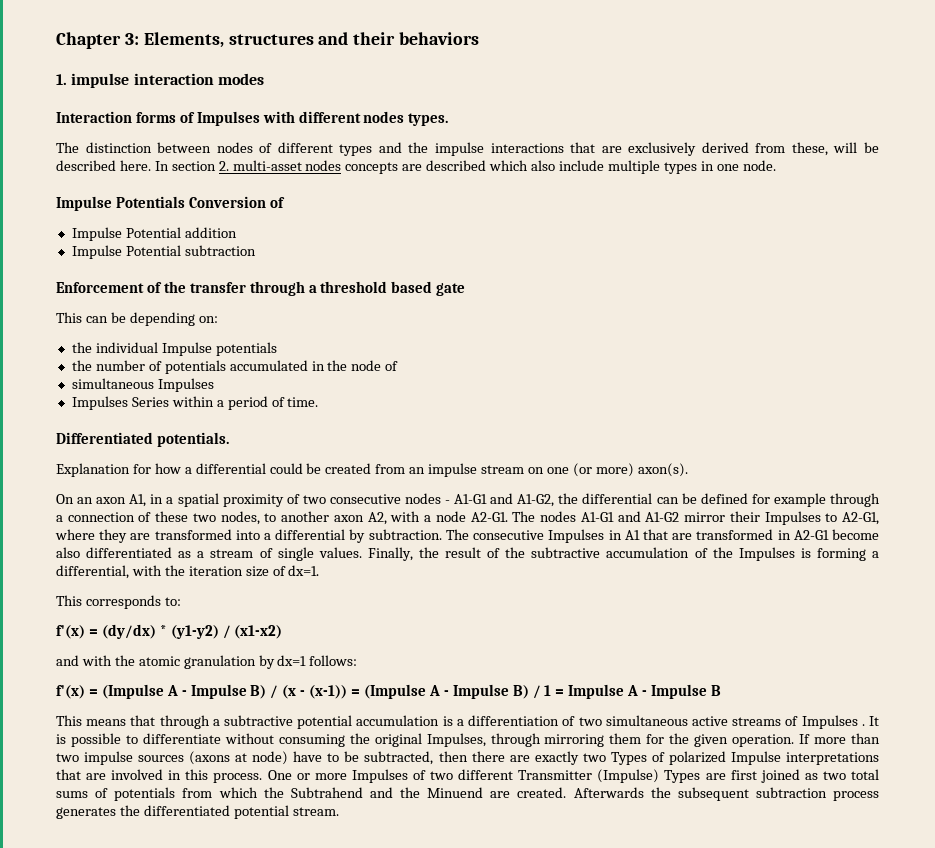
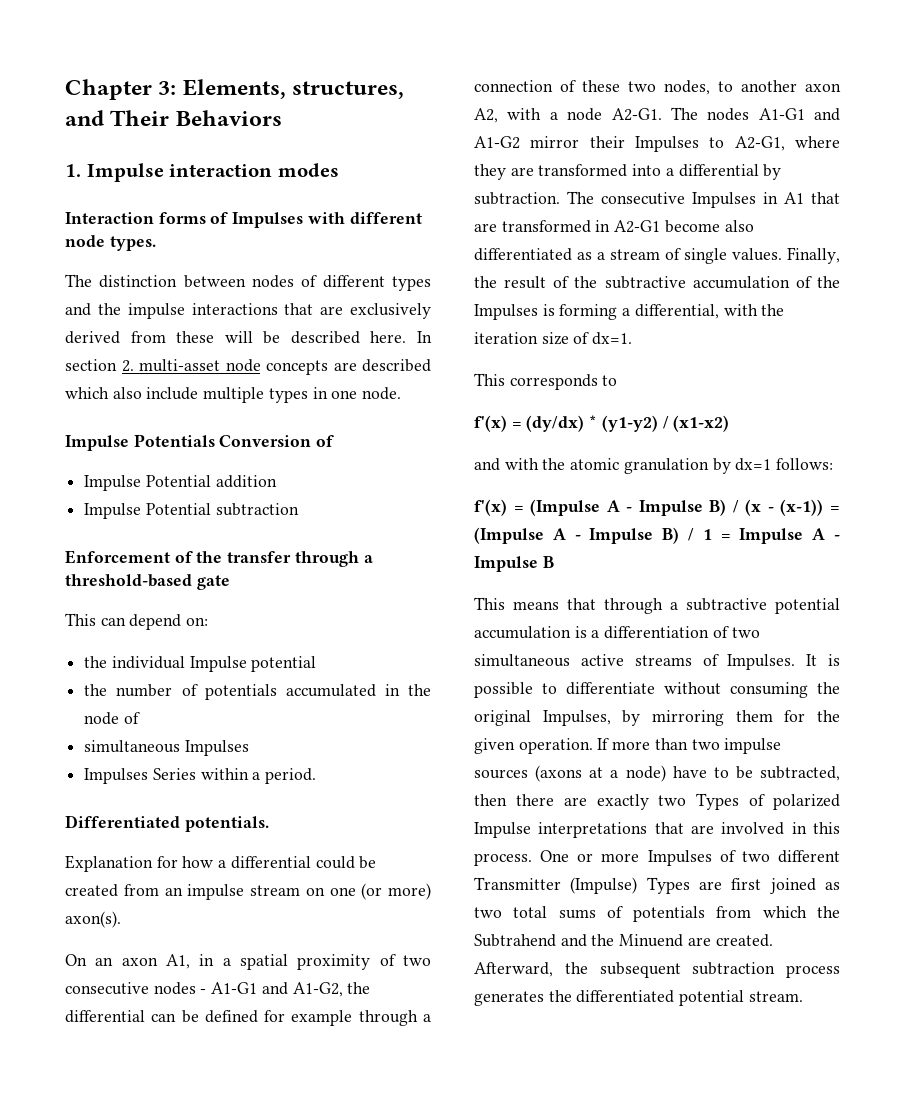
- Chapter 3: Elements, structures and their behaviors
+ Chapter 3: Elements, structures, and Their Behaviors
- 1. impulse interaction modes
+ 1. Impulse interaction modes
- Interaction forms of Impulses with different nodes types.
+ Interaction forms of Impulses with different node types.
- The distinction between nodes of different types and the impulse interactions that are exclusively derived from these, will be described here.
+ The distinction between nodes of different types and the impulse interactions that are exclusively derived from these will be described here.
- In section 2. multi-asset nodes concepts are described which also include multiple types in one node.
+ In section 2. multi-asset node concepts are described which also include multiple types in one node.
- Enforcement of the transfer through a threshold based gate
+ Enforcement of the transfer through a threshold-based gate
- This can be depending on:
+ This can depend on:
- the individual Impulse potentials
+ the individual Impulse potential
- Impulses Series within a period of time.
+ Impulses Series within a period.
- This corresponds to:
+ This corresponds to
- This means that through a subtractive potential accumulation is a differentiation of two simultaneous active streams of Impulses .
+ This means that through a subtractive potential accumulation is a differentiation of two simultaneous active streams of Impulses.
- It is possible to differentiate without consuming the original Impulses, through mirroring them for the given operation.
+ It is possible to differentiate without consuming the original Impulses, by mirroring them for the given operation.
- If more than two impulse sources (axons at node) have to be subtracted, then there are exactly two Types of polarized Impulse interpretations that are involved in this process.
+ If more than two impulse sources (axons at a node) have to be subtracted, then there are exactly two Types of polarized Impulse interpretations that are involved in this process.
- Afterwards the subsequent subtraction process generates the differentiated potential stream.
+ Afterward, the subsequent subtraction process generates the differentiated potential stream.

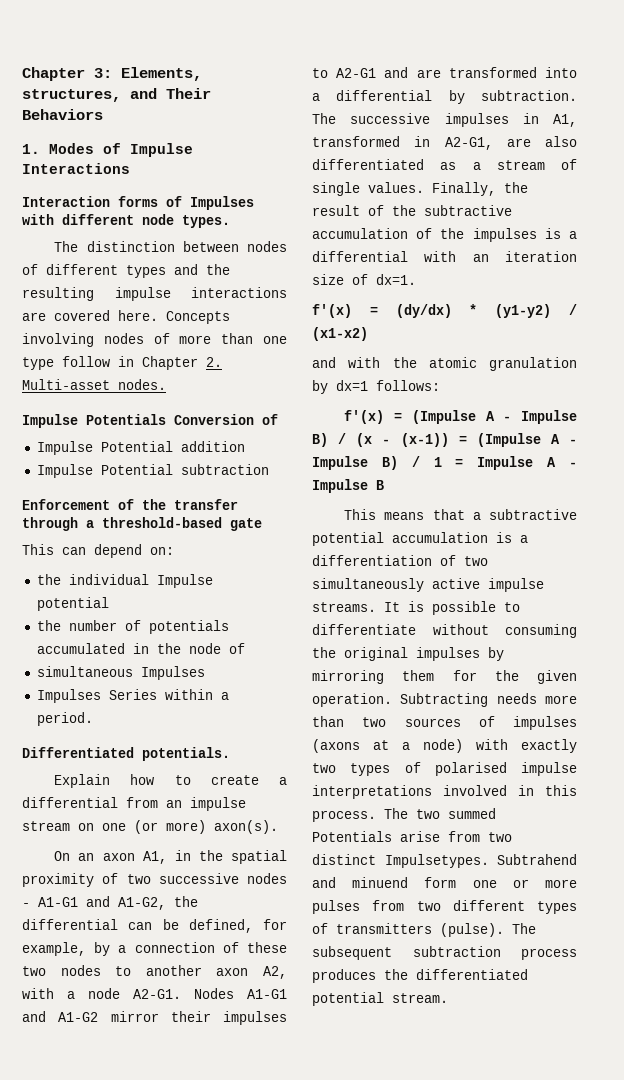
- 1. Impulse interaction modes
+ 1. Modes of Impulse Interactions
- The distinction between nodes of different types and the impulse interactions that are exclusively derived from these will be described here. In section 2. multi-asset node concepts are described which also include multiple types in one node.
+ The distinction between nodes of different types and the resulting impulse interactions are covered here. Concepts involving nodes of more than one type follow in Chapter 2. Multi-asset nodes.
- Explanation for how a differential could be created from an impulse stream on one (or more) axon(s).
+ Explain how to create a differential from an impulse stream on one (or more) axon(s).
- On an axon A1, in a spatial proximity of two consecutive nodes - A1-G1 and A1-G2, the differential can be defined for example through a connection of these two nodes, to another axon A2, with a node A2-G1.
+ On an axon A1, in the spatial proximity of two successive nodes - A1-G1 and A1-G2, the differential can be defined, for example, by a connection of these two nodes to another axon A2, with a node A2-G1.
- The nodes A1-G1 and A1-G2 mirror their Impulses to A2-G1, where they are transformed into a differential by subtraction.
+ Nodes A1-G1 and A1-G2 mirror their impulses to A2-G1 and are transformed into a differential by subtraction.
- The consecutive Impulses in A1 that are transformed in A2-G1 become also differentiated as a stream of single values.
+ The successive impulses in A1, transformed in A2-G1, are also differentiated as a stream of single values.
- Finally, the result of the subtractive accumulation of the Impulses is forming a differential, with the iteration size of dx=1.
+ Finally, the result of the subtractive accumulation of the impulses is a differential with an iteration size of dx=1.
- This corresponds to
- This means that through a subtractive potential accumulation is a differentiation of two simultaneous active streams of Impulses.
+ This means that a subtractive potential accumulation is a differentiation of two simultaneously active impulse streams.
- It is possible to differentiate without consuming the original Impulses, by mirroring them for the given operation.
+ It is possible to differentiate without consuming the original impulses by mirroring them for the given operation.
- If more than two impulse sources (axons at a node) have to be subtracted, then there are exactly two Types of polarized Impulse interpretations that are involved in this process. One or more Impulses of two different Transmitter (Impulse) Types are first joined as two total sums of potentials from which the Subtrahend and the Minuend are created. Afterward, the subsequent subtraction process generates the differentiated potential stream.
+ Subtracting needs more than two sources of impulses (axons at a node) with exactly two types of polarised impulse interpretations involved in this process. The two summed Potentials arise from two distinct Impulsetypes. Subtrahend and minuend form one or more pulses from two different types of transmitters (pulse). The subsequent subtraction process produces the differentiated potential stream.

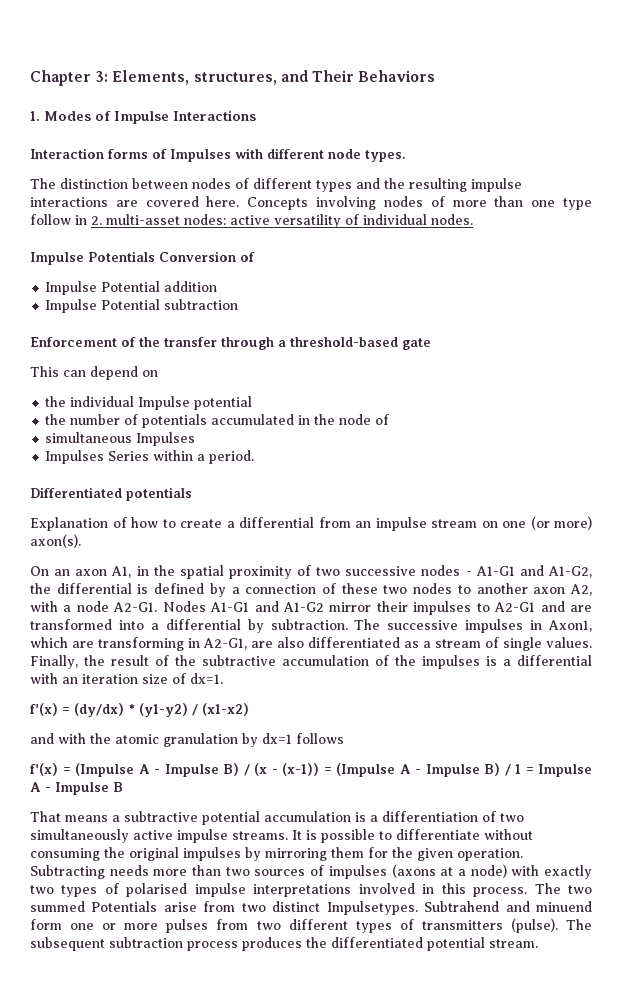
- Concepts involving nodes of more than one type follow in Chapter 2. Multi-asset nodes.
+ Concepts involving nodes of more than one type follow in 2. multi-asset nodes: active versatility of individual nodes.
- This can depend on:
+ This can depend on
- Differentiated potentials.
- Explain how to create a differential from an impulse stream on one (or more) axon(s).
+ Differentiated potentials
+ Explanation of how to create a differential from an impulse stream on one (or more) axon(s).
- On an axon A1, in the spatial proximity of two successive nodes - A1-G1 and A1-G2, the differential can be defined, for example, by a connection of these two nodes to another axon A2, with a node A2-G1.
+ On an axon A1, in the spatial proximity of two successive nodes - A1-G1 and A1-G2, the differential is defined by a connection of these two nodes to another axon A2, with a node A2-G1.
- The successive impulses in A1, transformed in A2-G1, are also differentiated as a stream of single values.
+ The successive impulses in Axon1, which are transforming in A2-G1, are also differentiated as a stream of single values.
- and with the atomic granulation by dx=1 follows:
+ and with the atomic granulation by dx=1 follows
- This means that a subtractive potential accumulation is a differentiation of two simultaneously active impulse streams.
+ That means a subtractive potential accumulation is a differentiation of two simultaneously active impulse streams.

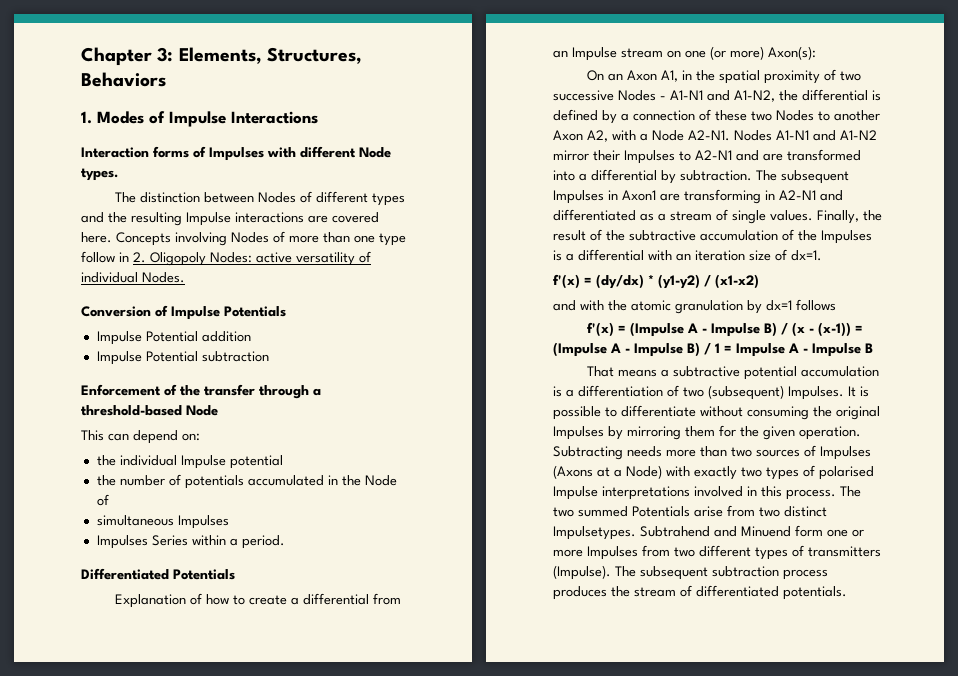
- Chapter 3: Elements, structures, and Their Behaviors
+ Chapter 3: Elements, Structures, Behaviors
- Interaction forms of Impulses with different node types.
+ Interaction forms of Impulses with different Node types.
- The distinction between nodes of different types and the resulting impulse interactions are covered here.
+ The distinction between Nodes of different types and the resulting Impulse interactions are covered here.
- Concepts involving nodes of more than one type follow in 2. multi-asset nodes: active versatility of individual nodes.
- Impulse Potentials Conversion of
+ Concepts involving Nodes of more than one type follow in 2. Oligopoly Nodes: active versatility of individual Nodes.
+ Conversion of Impulse Potentials
- Enforcement of the transfer through a threshold-based gate
+ Enforcement of the transfer through a threshold-based Node
- This can depend on
+ This can depend on:
- the number of potentials accumulated in the node of
+ the number of potentials accumulated in the Node of
- Differentiated potentials
+ Differentiated Potentials
- Explanation of how to create a differential from an impulse stream on one (or more) axon(s).
+ Explanation of how to create a differential from an Impulse stream on one (or more) Axon(s):
- On an axon A1, in the spatial proximity of two successive nodes - A1-G1 and A1-G2, the differential is defined by a connection of these two nodes to another axon A2, with a node A2-G1. Nodes A1-G1 and A1-G2 mirror their impulses to A2-G1 and are transformed into a differential by subtraction.
+ On an Axon A1, in the spatial proximity of two successive Nodes - A1-N1 and A1-N2, the differential is defined by a connection of these two Nodes to another Axon A2, with a Node A2-N1. Nodes A1-N1 and A1-N2 mirror their Impulses to A2-N1 and are transformed into a differential by subtraction.
- The successive impulses in Axon1, which are transforming in A2-G1, are also differentiated as a stream of single values.
+ The subsequent Impulses in Axon1 are transforming in A2-N1 and differentiated as a stream of single values.
- Finally, the result of the subtractive accumulation of the impulses is a differential with an iteration size of dx=1.
+ Finally, the result of the subtractive accumulation of the Impulses is a differential with an iteration size of dx=1.
- That means a subtractive potential accumulation is a differentiation of two simultaneously active impulse streams.
+ That means a subtractive potential accumulation is a differentiation of two (subsequent) Impulses.
- It is possible to differentiate without consuming the original impulses by mirroring them for the given operation.
+ It is possible to differentiate without consuming the original Impulses by mirroring them for the given operation.
- Subtracting needs more than two sources of impulses (axons at a node) with exactly two types of polarised impulse interpretations involved in this process.
+ Subtracting needs more than two sources of Impulses (Axons at a Node) with exactly two types of polarised Impulse interpretations involved in this process.
- Subtrahend and minuend form one or more pulses from two different types of transmitters (pulse).
+ Subtrahend and Minuend form one or more Impulses from two different types of transmitters (Impulse).
- The subsequent subtraction process produces the differentiated potential stream.
+ The subsequent subtraction process produces the stream of differentiated potentials.

